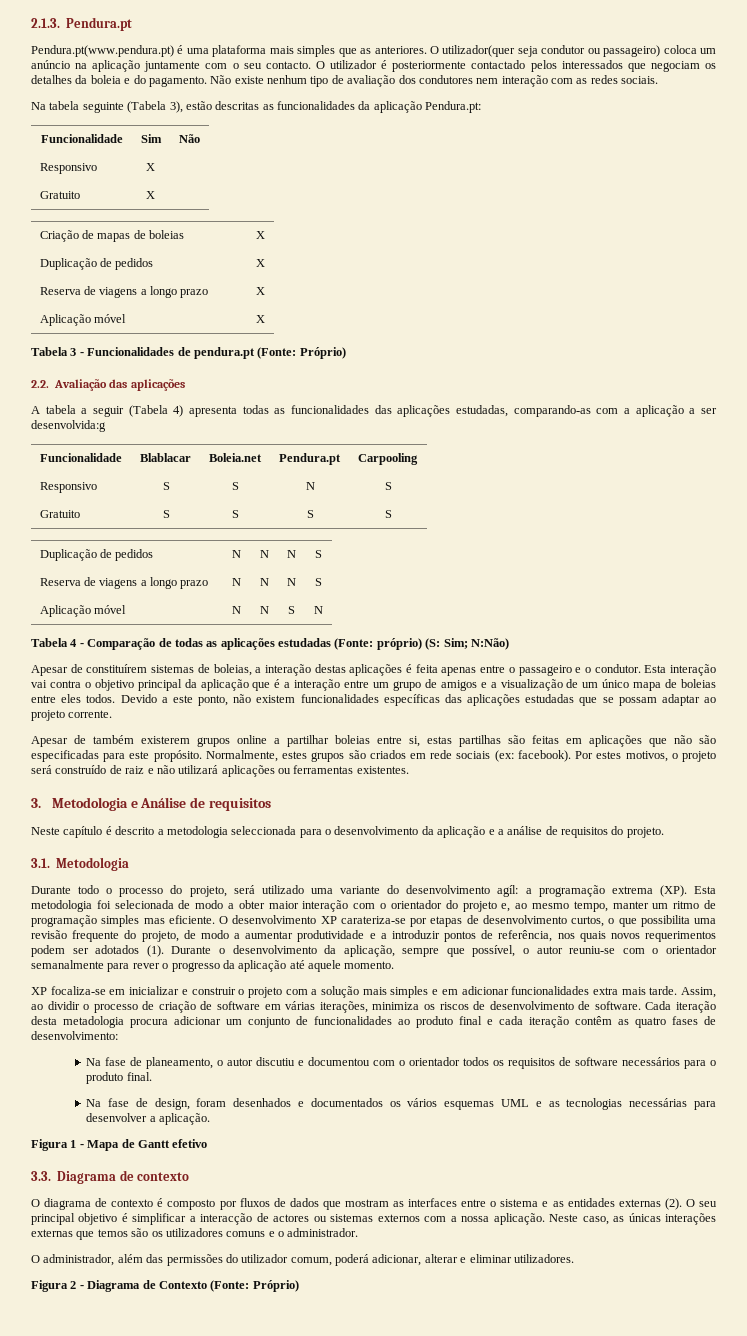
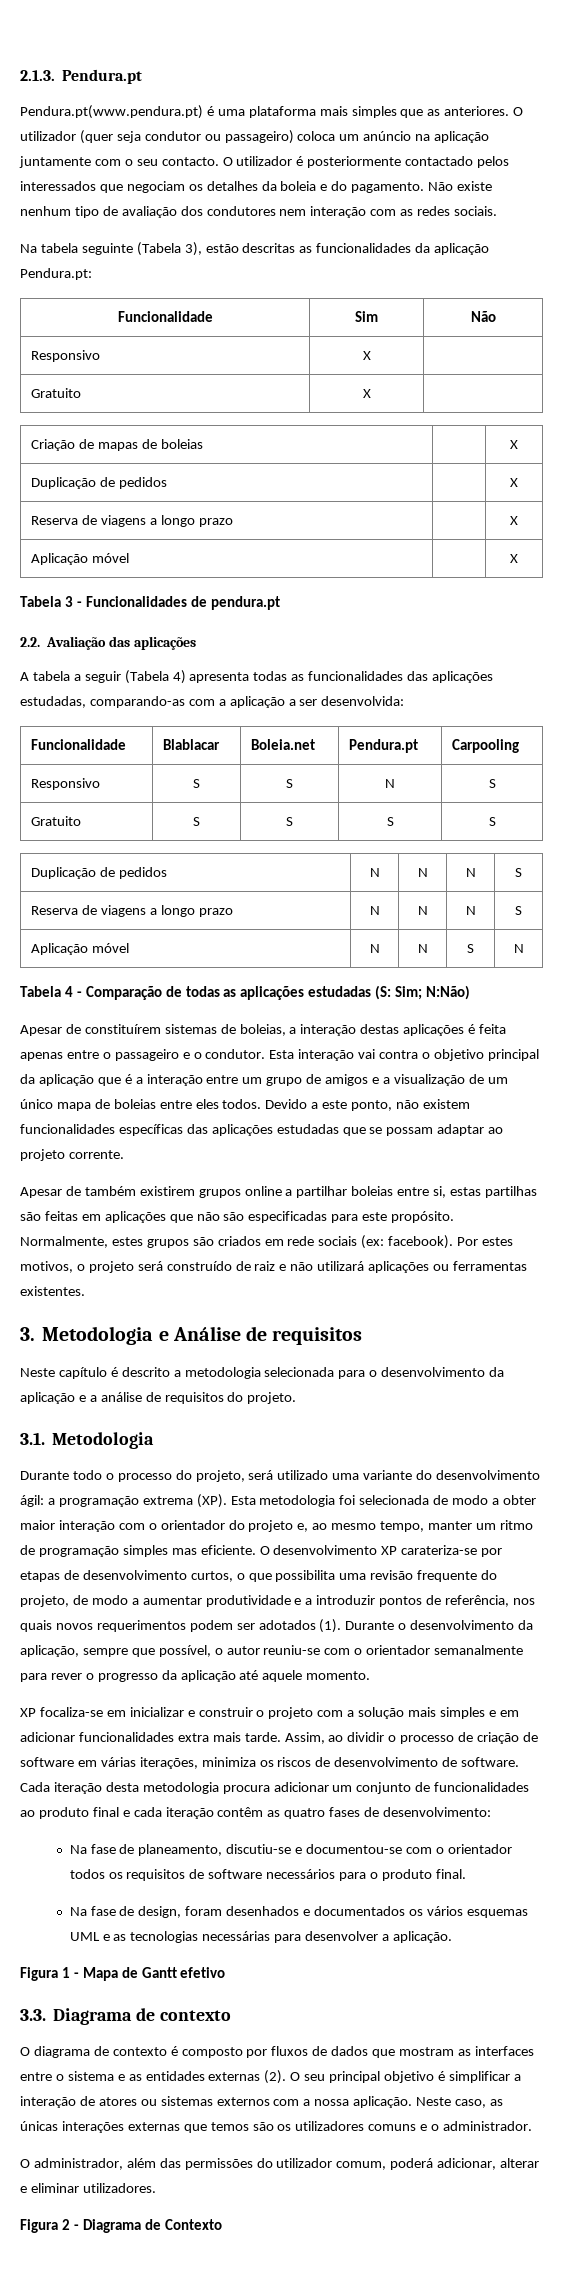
- O utilizador(quer seja condutor ou passageiro) coloca um anúncio na aplicação juntamente com o seu contacto.
+ O utilizador (quer seja condutor ou passageiro) coloca um anúncio na aplicação juntamente com o seu contacto.
- Tabela 3 - Funcionalidades de pendura.pt (Fonte: Próprio)
+ Tabela 3 - Funcionalidades de pendura.pt
- A tabela a seguir (Tabela 4) apresenta todas as funcionalidades das aplicações estudadas, comparando-as com a aplicação a ser desenvolvida:g
+ A tabela a seguir (Tabela 4) apresenta todas as funcionalidades das aplicações estudadas, comparando-as com a aplicação a ser desenvolvida:
- Tabela 4 - Comparação de todas as aplicações estudadas (Fonte: próprio) (S: Sim; N:Não)
+ Tabela 4 - Comparação de todas as aplicações estudadas (S: Sim; N:Não)
- Apesar de também existerem grupos online a partilhar boleias entre si, estas partilhas são feitas em aplicações que não são especificadas para este propósito.
+ Apesar de também existirem grupos online a partilhar boleias entre si, estas partilhas são feitas em aplicações que não são especificadas para este propósito.
- Neste capítulo é descrito a metodologia seleccionada para o desenvolvimento da aplicação e a análise de requisitos do projeto.
+ Neste capítulo é descrito a metodologia selecionada para o desenvolvimento da aplicação e a análise de requisitos do projeto.
- Durante todo o processo do projeto, será utilizado uma variante do desenvolvimento agíl: a programação extrema (XP). Esta metodologia foi selecionada de modo a obter maior interação com o orientador do projeto e, ao mesmo tempo, manter um ritmo de programação simples mas eficiente.
+ Durante todo o processo do projeto, será utilizado uma variante do desenvolvimento ágil: a programação extrema (XP). Esta metodologia foi selecionada de modo a obter maior interação com o orientador do projeto e, ao mesmo tempo, manter um ritmo de programação simples mas eficiente.
- Cada iteração desta metadologia procura adicionar um conjunto de funcionalidades ao produto final e cada iteração contêm as quatro fases de desenvolvimento:
+ Cada iteração desta metodologia procura adicionar um conjunto de funcionalidades ao produto final e cada iteração contêm as quatro fases de desenvolvimento:
- Na fase de planeamento, o autor discutiu e documentou com o orientador todos os requisitos de software necessários para o produto final.
+ Na fase de planeamento, discutiu-se e documentou-se com o orientador todos os requisitos de software necessários para o produto final.
- O seu principal objetivo é simplificar a interacção de actores ou sistemas externos com a nossa aplicação.
+ O seu principal objetivo é simplificar a interação de atores ou sistemas externos com a nossa aplicação.
- Figura 2 - Diagrama de Contexto (Fonte: Próprio)
+ Figura 2 - Diagrama de Contexto

